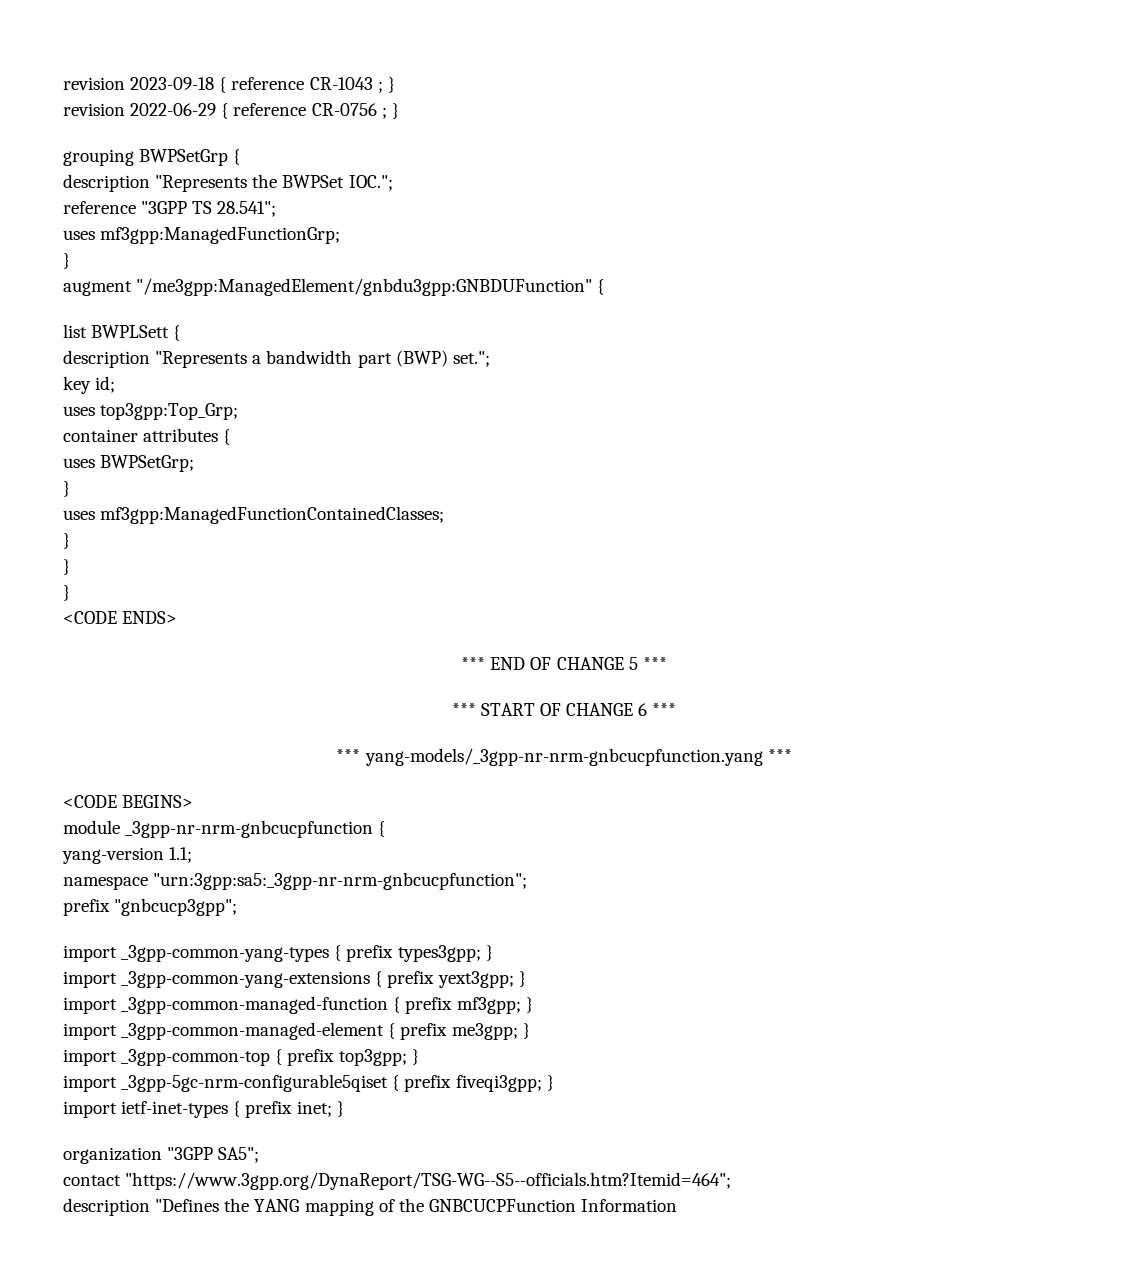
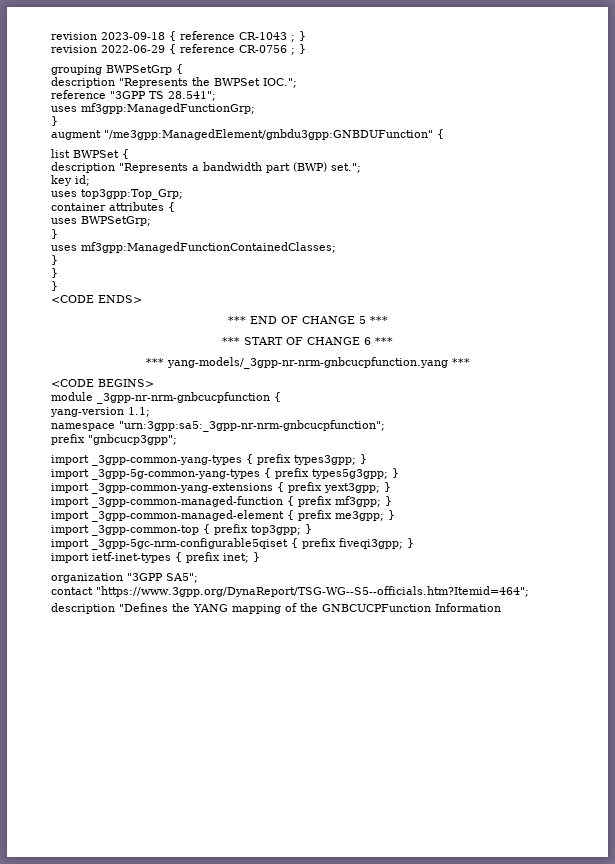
- list BWPLSett {
+ list BWPSet {
+ import _3gpp-5g-common-yang-types { prefix types5g3gpp; }

